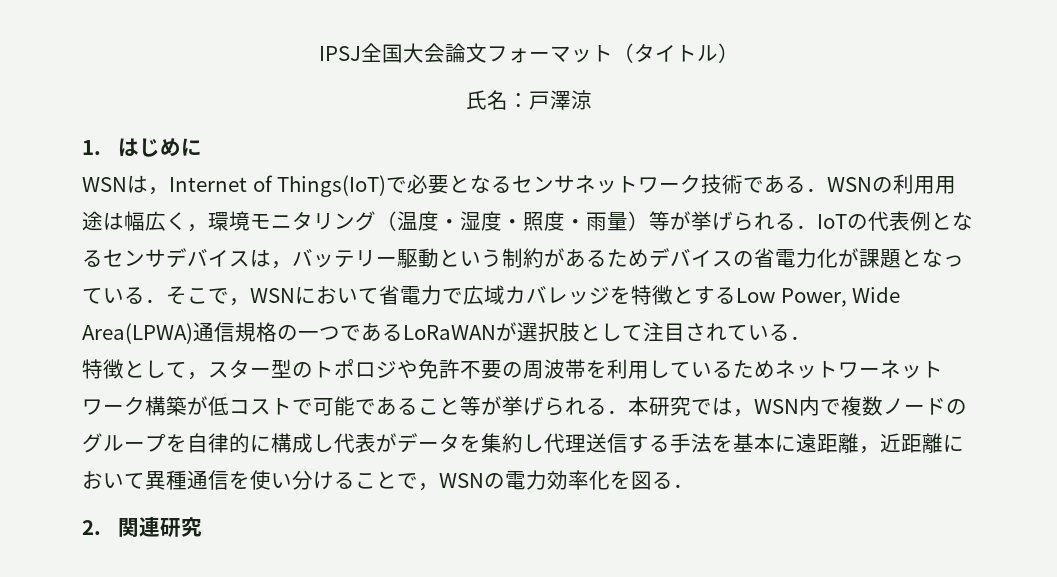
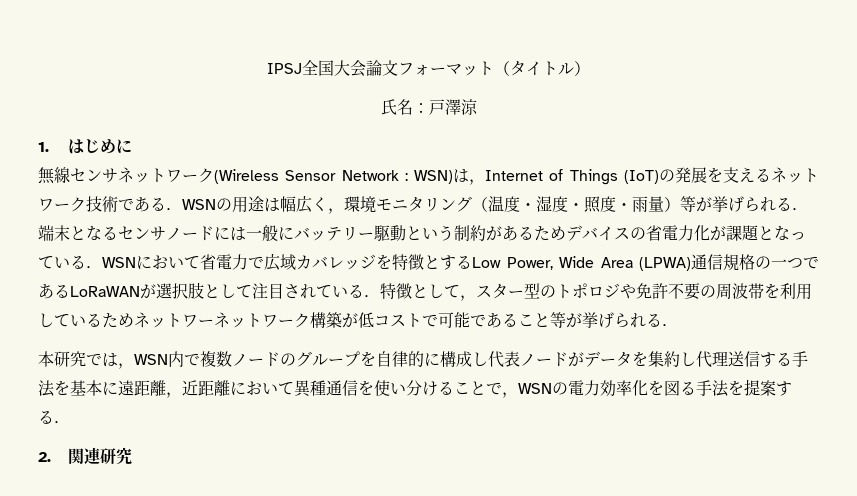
- WSNは，Internet of Things(IoT)で必要となるセンサネットワーク技術である．WSNの利用用途は幅広く，環境モニタリング（温度・湿度・照度・雨量）等が挙げられる．IoTの代表例となるセンサデバイスは，バッテリー駆動という制約があるためデバイスの省電力化が課題となっている．そこで，WSNにおいて省電力で広域カバレッジを特徴とするLow Power, Wide Area(LPWA)通信規格の一つであるLoRaWANが選択肢として注目されている．
- 特徴として，スター型のトポロジや免許不要の周波帯を利用しているためネットワーネットワーク構築が低コストで可能であること等が挙げられる．本研究では，WSN内で複数ノードのグループを自律的に構成し代表がデータを集約し代理送信する手法を基本に遠距離，近距離において異種通信を使い分けることで，WSNの電力効率化を図る．
+ 無線センサネットワーク(Wireless Sensor Network : WSN)は，Internet of Things (IoT)の発展を支えるネットワーク技術である．WSNの用途は幅広く，環境モニタリング（温度・湿度・照度・雨量）等が挙げられる．端末となるセンサノードには一般にバッテリー駆動という制約があるためデバイスの省電力化が課題となっている．WSNにおいて省電力で広域カバレッジを特徴とするLow Power, Wide Area (LPWA)通信規格の一つであるLoRaWANが選択肢として注目されている．特徴として，スター型のトポロジや免許不要の周波帯を利用しているためネットワーネットワーク構築が低コストで可能であること等が挙げられる．
+ 本研究では，WSN内で複数ノードのグループを自律的に構成し代表ノードがデータを集約し代理送信する手法を基本に遠距離，近距離において異種通信を使い分けることで，WSNの電力効率化を図る手法を提案する．

